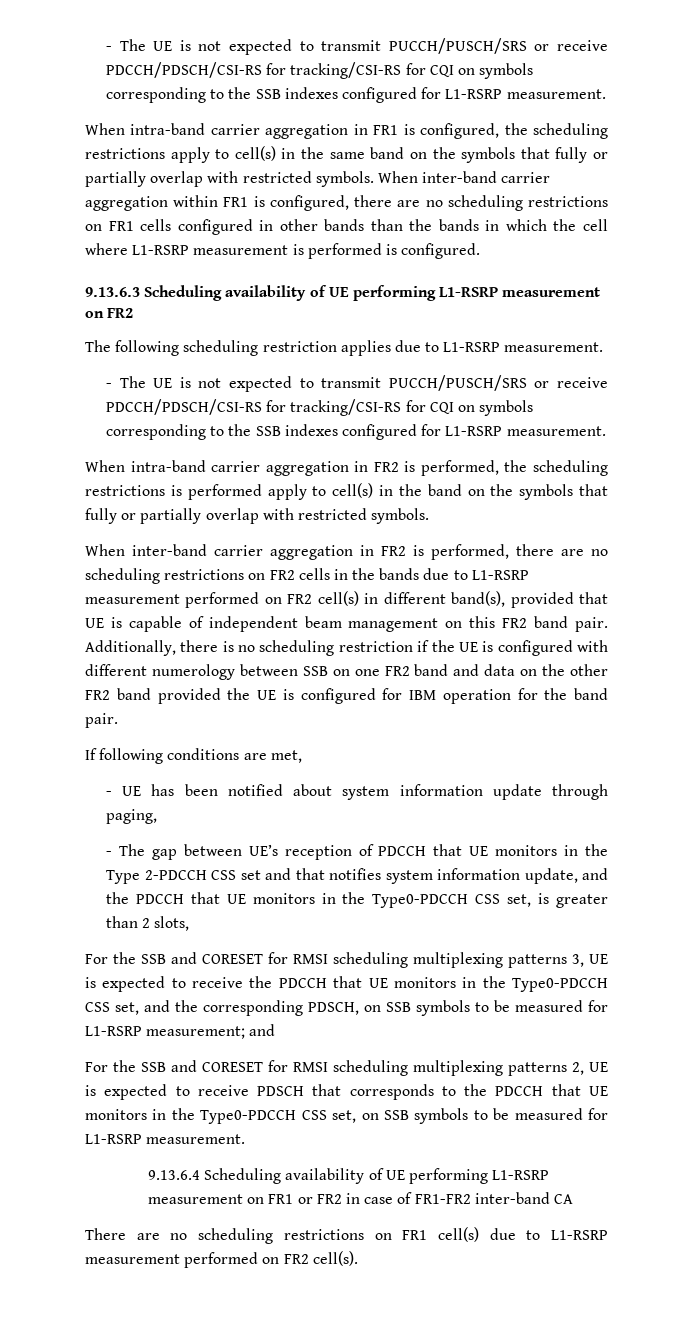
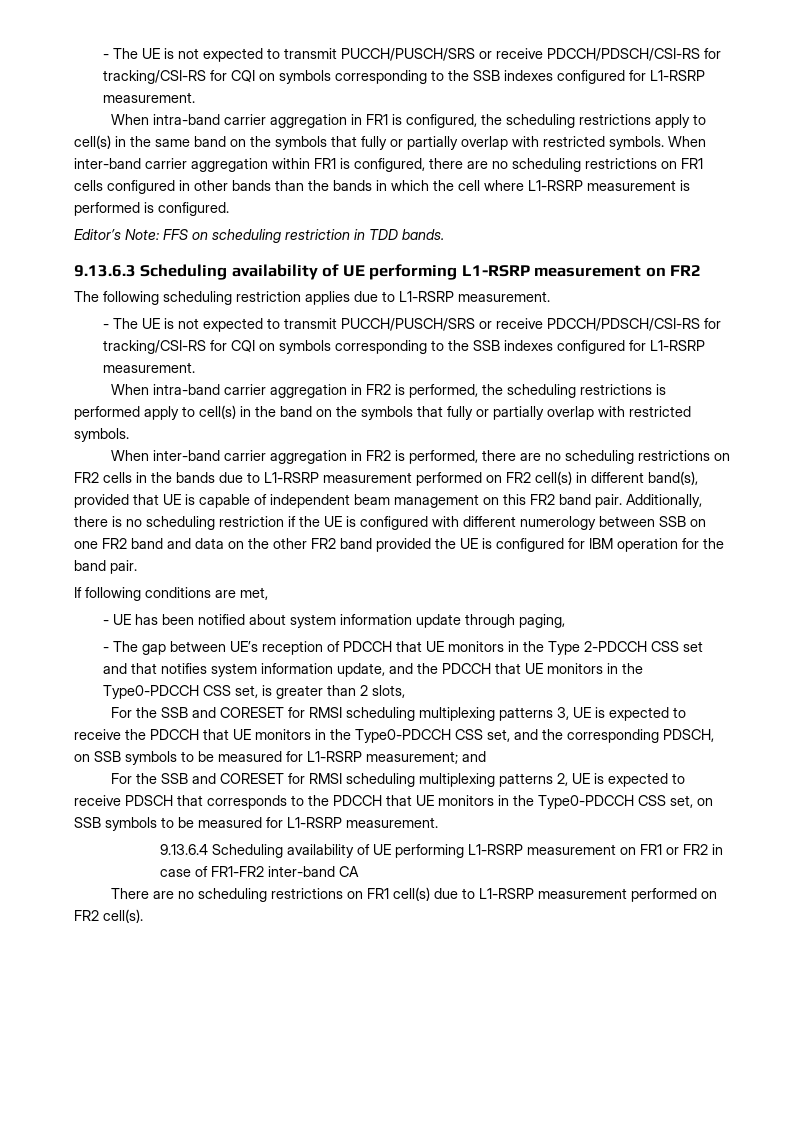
+ Editor’s Note: FFS on scheduling restriction in TDD bands.

